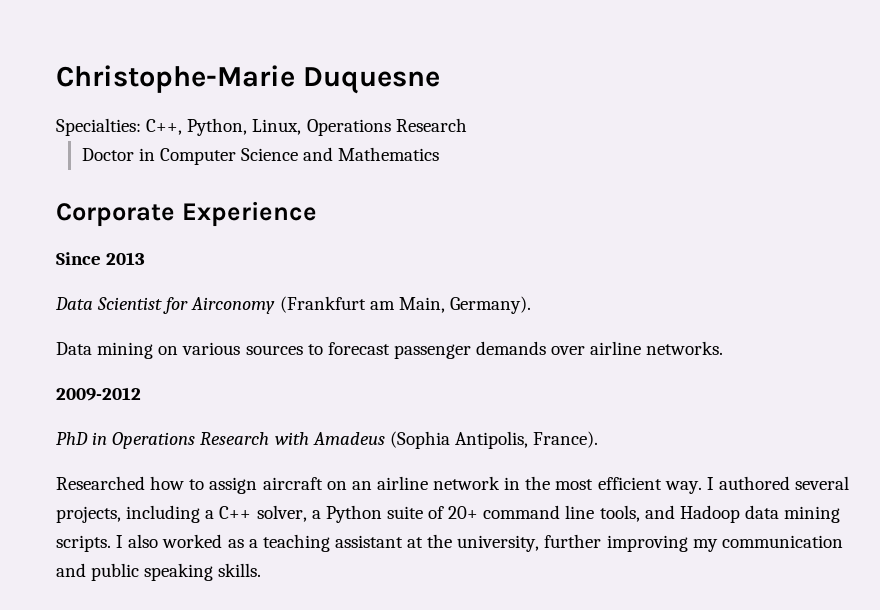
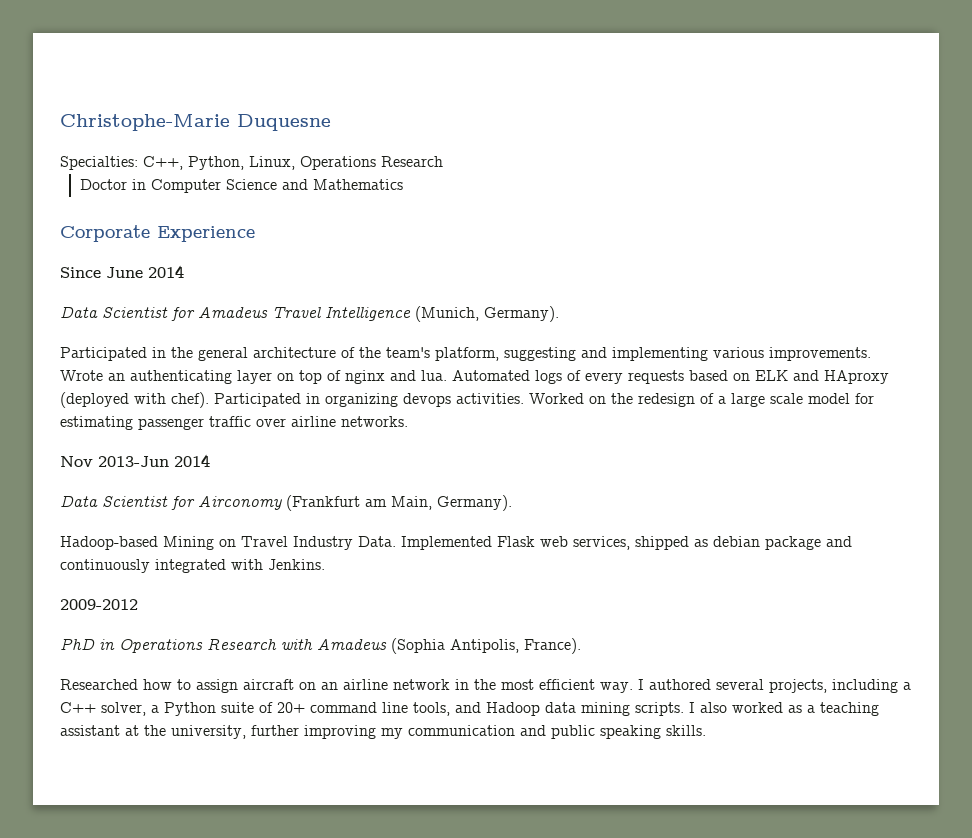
- Since 2013
+ Since June 2014
+ Data Scientist for Amadeus Travel Intelligence (Munich, Germany).
+ Participated in the general architecture of the team's platform, suggesting and implementing various improvements. Wrote an authenticating layer on top of nginx and lua. Automated logs of every requests based on ELK and HAproxy (deployed with chef). Participated in organizing devops activities. Worked on the redesign of a large scale model for estimating passenger traffic over airline networks.
+ Nov 2013-Jun 2014
- Data mining on various sources to forecast passenger demands over airline networks.
+ Hadoop-based Mining on Travel Industry Data. Implemented Flask web services, shipped as debian package and continuously integrated with Jenkins.

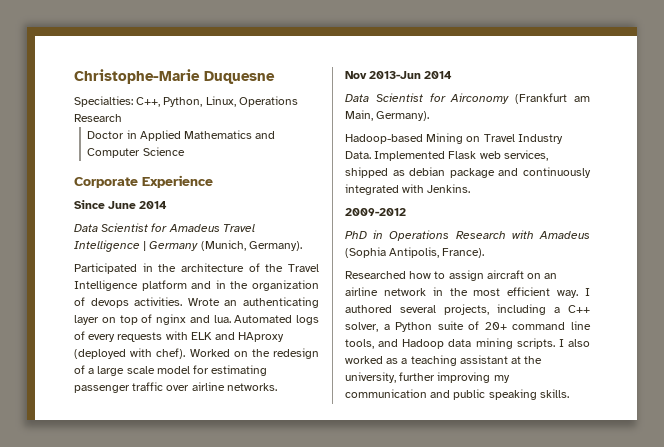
- Doctor in Computer Science and Mathematics
+ Doctor in Applied Mathematics and Computer Science
- Data Scientist for Amadeus Travel Intelligence (Munich, Germany).
+ Data Scientist for Amadeus Travel Intelligence | Germany (Munich, Germany).
- Participated in the general architecture of the team's platform, suggesting and implementing various improvements.
+ Participated in the architecture of the Travel Intelligence platform and in the organization of devops activities.
- Automated logs of every requests based on ELK and HAproxy (deployed with chef).
+ Automated logs of every requests with ELK and HAproxy (deployed with chef).
- Participated in organizing devops activities.

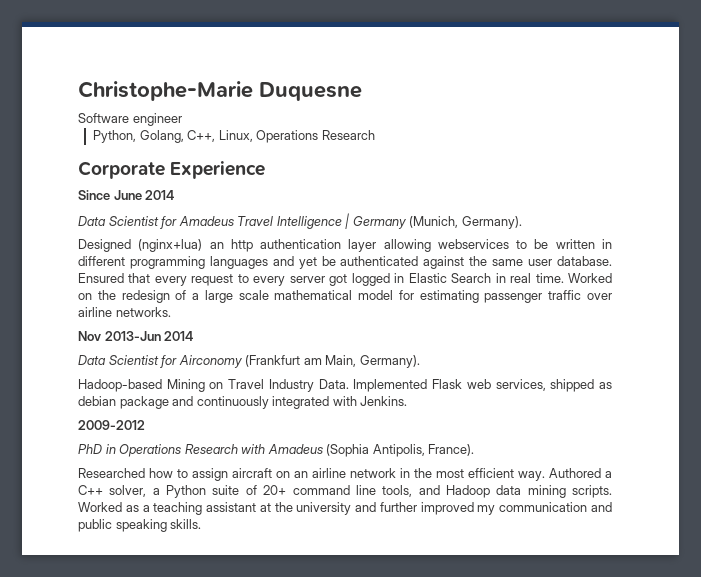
- Specialties: C++, Python, Linux, Operations Research
- Doctor in Applied Mathematics and Computer Science
+ Software engineer
+ Python, Golang, C++, Linux, Operations Research
- Participated in the architecture of the Travel Intelligence platform and in the organization of devops activities. Wrote an authenticating layer on top of nginx and lua. Automated logs of every requests with ELK and HAproxy (deployed with chef).
+ Designed (nginx+lua) an http authentication layer allowing webservices to be written in different programming languages and yet be authenticated against the same user database. Ensured that every request to every server got logged in Elastic Search in real time.
- Worked on the redesign of a large scale model for estimating passenger traffic over airline networks.
+ Worked on the redesign of a large scale mathematical model for estimating passenger traffic over airline networks.
- I authored several projects, including a C++ solver, a Python suite of 20+ command line tools, and Hadoop data mining scripts.
+ Authored a C++ solver, a Python suite of 20+ command line tools, and Hadoop data mining scripts.
- I also worked as a teaching assistant at the university, further improving my communication and public speaking skills.
+ Worked as a teaching assistant at the university and further improved my communication and public speaking skills.

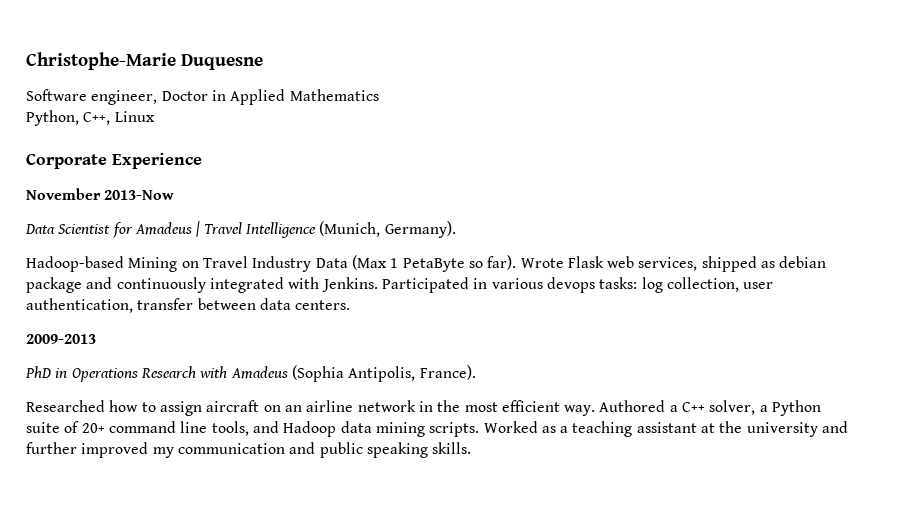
- Software engineer
- Python, Golang, C++, Linux, Operations Research
+ Software engineer, Doctor in Applied Mathematics
+ Python, C++, Linux
- Since June 2014
+ November 2013-Now
- Data Scientist for Amadeus Travel Intelligence | Germany (Munich, Germany).
+ Data Scientist for Amadeus | Travel Intelligence (Munich, Germany).
- Designed (nginx+lua) an http authentication layer allowing webservices to be written in different programming languages and yet be authenticated against the same user database. Ensured that every request to every server got logged in Elastic Search in real time. Worked on the redesign of a large scale mathematical model for estimating passenger traffic over airline networks.
- Nov 2013-Jun 2014
- Data Scientist for Airconomy (Frankfurt am Main, Germany).
- Hadoop-based Mining on Travel Industry Data. Implemented Flask web services, shipped as debian package and continuously integrated with Jenkins.
- 2009-2012
+ Hadoop-based Mining on Travel Industry Data (Max 1 PetaByte so far). Wrote Flask web services, shipped as debian package and continuously integrated with Jenkins. Participated in various devops tasks: log collection, user authentication, transfer between data centers.
+ 2009-2013

